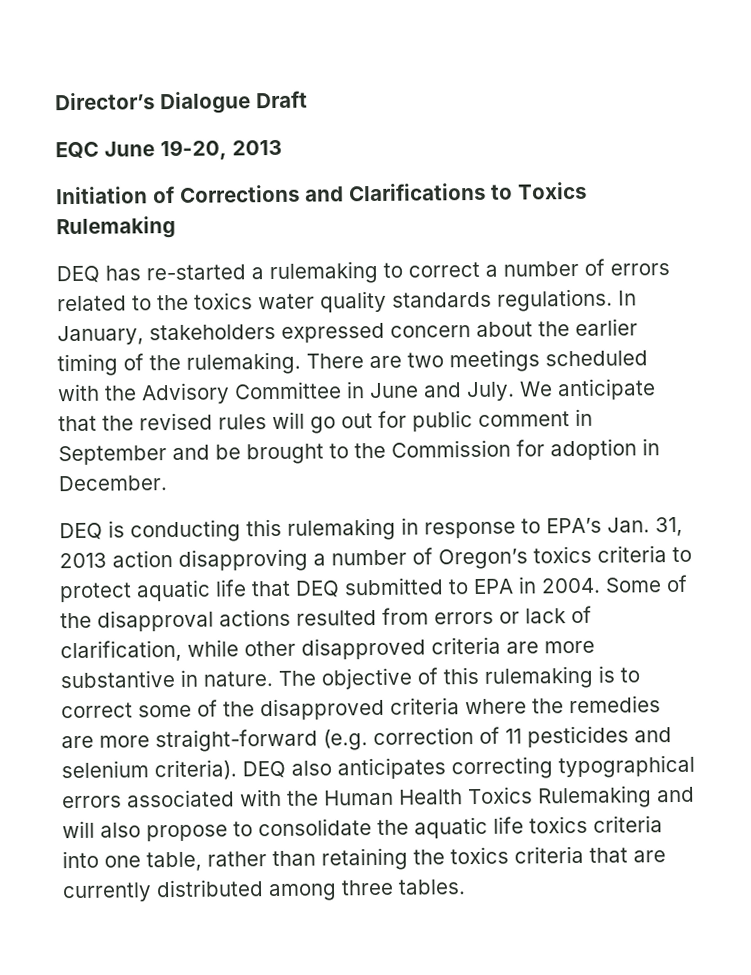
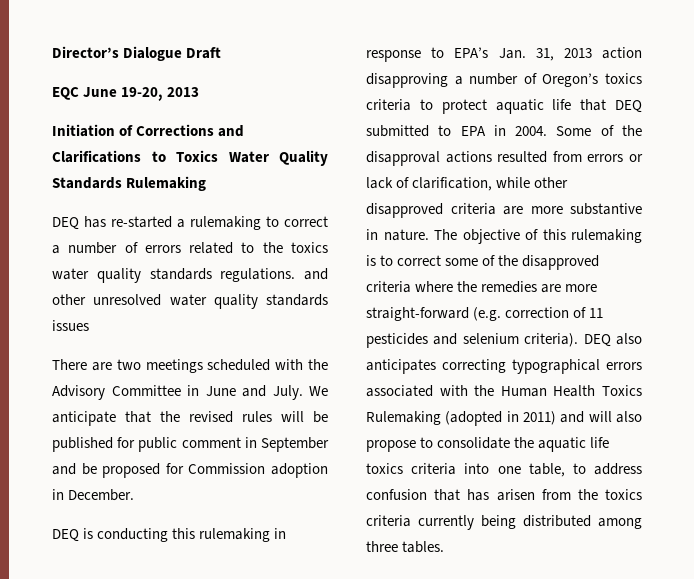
- Initiation of Corrections and Clarifications to Toxics Rulemaking
+ Initiation of Corrections and Clarifications to Toxics Water Quality Standards Rulemaking
- DEQ has re-started a rulemaking to correct a number of errors related to the toxics water quality standards regulations. In January, stakeholders expressed concern about the earlier timing of the rulemaking. There are two meetings scheduled with the Advisory Committee in June and July.
+ DEQ has re-started a rulemaking to correct a number of errors related to the toxics water quality standards regulations. and other unresolved water quality standards issues
+ There are two meetings scheduled with the Advisory Committee in June and July.
- We anticipate that the revised rules will go out for public comment in September and be brought to the Commission for adoption in December.
+ We anticipate that the revised rules will be published for public comment in September and be proposed for Commission adoption in December.
- DEQ also anticipates correcting typographical errors associated with the Human Health Toxics Rulemaking and will also propose to consolidate the aquatic life toxics criteria into one table, rather than retaining the toxics criteria that are currently distributed among three tables.
+ DEQ also anticipates correcting typographical errors associated with the Human Health Toxics Rulemaking (adopted in 2011) and will also propose to consolidate the aquatic life toxics criteria into one table, to address confusion that has arisen from the toxics criteria currently being distributed among three tables.

